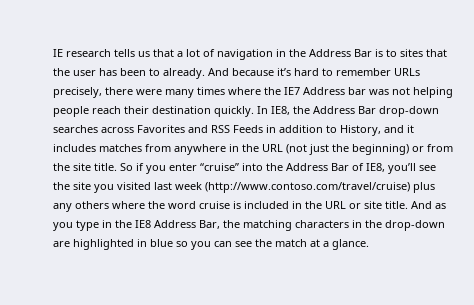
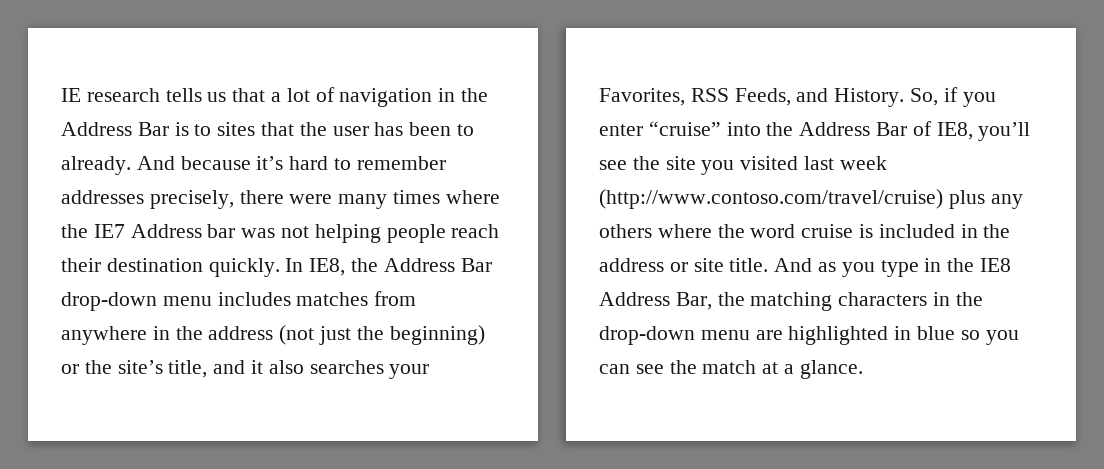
- And because it’s hard to remember URLs precisely, there were many times where the IE7 Address bar was not helping people reach their destination quickly.
+ And because it’s hard to remember addresses precisely, there were many times where the IE7 Address bar was not helping people reach their destination quickly.
- In IE8, the Address Bar drop-down searches across Favorites and RSS Feeds in addition to History, and it includes matches from anywhere in the URL (not just the beginning) or from the site title. So if you enter “cruise” into the Address Bar of IE8, you’ll see the site you visited last week (http://www.contoso.com/travel/cruise) plus any others where the word cruise is included in the URL or site title.
+ In IE8, the Address Bar drop-down menu includes matches from anywhere in the address (not just the beginning) or the site’s title, and it also searches your Favorites, RSS Feeds, and History. So, if you enter “cruise” into the Address Bar of IE8, you’ll see the site you visited last week (http://www.contoso.com/travel/cruise) plus any others where the word cruise is included in the address or site title.
- And as you type in the IE8 Address Bar, the matching characters in the drop-down are highlighted in blue so you can see the match at a glance.
+ And as you type in the IE8 Address Bar, the matching characters in the drop-down menu are highlighted in blue so you can see the match at a glance.

